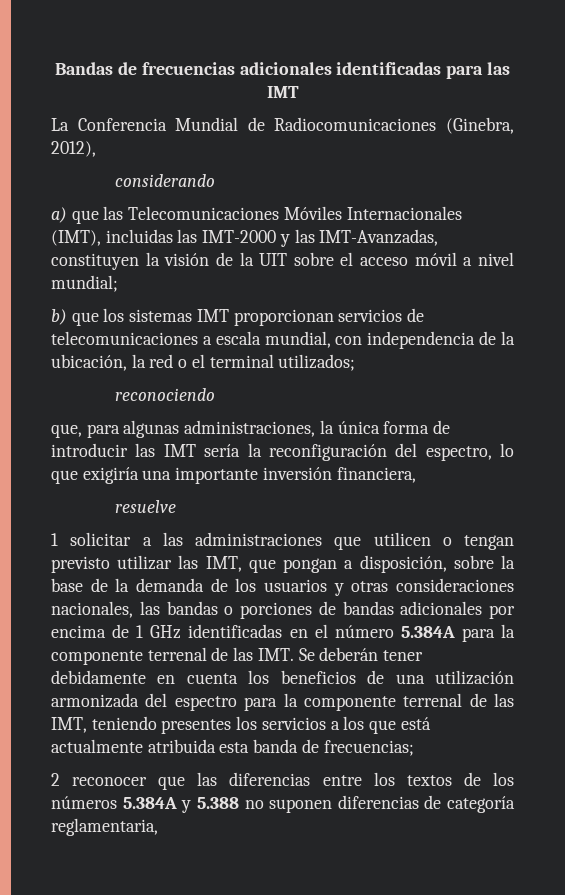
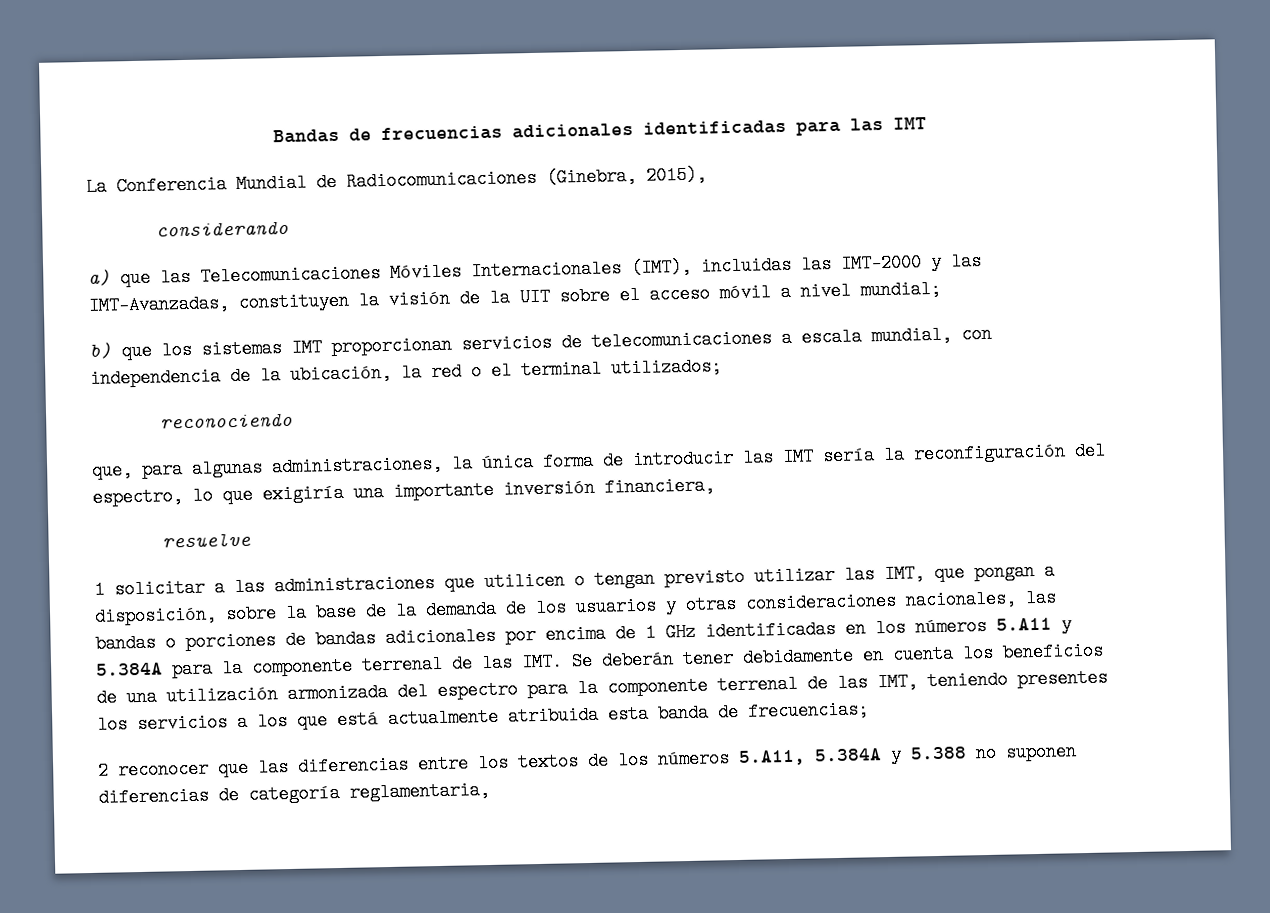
- La Conferencia Mundial de Radiocomunicaciones (Ginebra, 2012),
+ La Conferencia Mundial de Radiocomunicaciones (Ginebra, 2015),
- 1 solicitar a las administraciones que utilicen o tengan previsto utilizar las IMT, que pongan a disposición, sobre la base de la demanda de los usuarios y otras consideraciones nacionales, las bandas o porciones de bandas adicionales por encima de 1 GHz identificadas en el número 5.384A para la componente terrenal de las IMT. Se deberán tener debidamente en cuenta los beneficios de una utilización armonizada del espectro para la componente terrenal de las IMT, teniendo presentes los servicios a los que está actualmente atribuida esta banda de frecuencias;
+ 1 solicitar a las administraciones que utilicen o tengan previsto utilizar las IMT, que pongan a disposición, sobre la base de la demanda de los usuarios y otras consideraciones nacionales, las bandas o porciones de bandas adicionales por encima de 1 GHz identificadas en los números 5.A11 y 5.384A para la componente terrenal de las IMT. Se deberán tener debidamente en cuenta los beneficios de una utilización armonizada del espectro para la componente terrenal de las IMT, teniendo presentes los servicios a los que está actualmente atribuida esta banda de frecuencias;
- 2 reconocer que las diferencias entre los textos de los números 5.384A y 5.388 no suponen diferencias de categoría reglamentaria,
+ 2 reconocer que las diferencias entre los textos de los números 5.A11, 5.384A y 5.388 no suponen diferencias de categoría reglamentaria,

